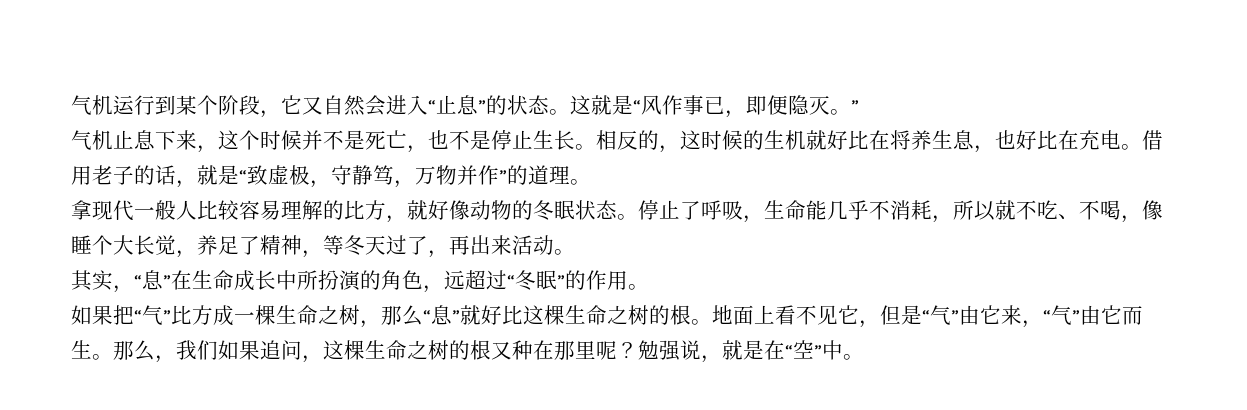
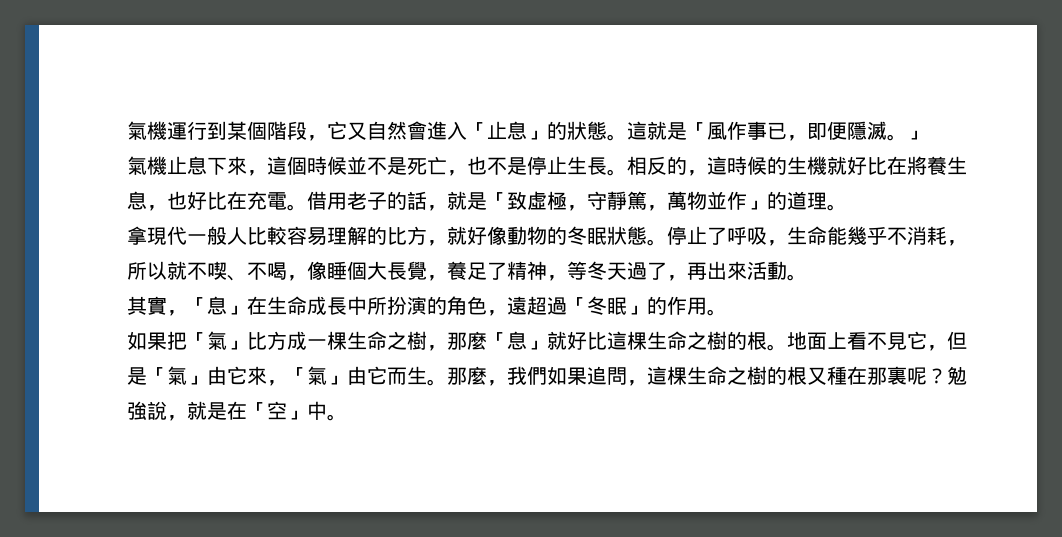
- 气机运行到某个阶段，它又自然会进入“止息”的状态。这就是“风作事已，即便隐灭。”
- 气机止息下来，这个时候并不是死亡，也不是停止生长。
+ 氣機運行到某個階段，它又自然會進入「止息」的狀態。這就是「風作事已，即便隱滅。」
+ 氣機止息下來，這個時候並不是死亡，也不是停止生長。
- 相反的，这时候的生机就好比在将养生息，也好比在充电。
+ 相反的，這時候的生機就好比在將養生息，也好比在充電。
- 借用老子的话，就是“致虚极，守静笃，万物并作”的道理。
+ 借用老子的話，就是「致虛極，守靜篤，萬物並作」的道理。
- 拿现代一般人比较容易理解的比方，就好像动物的冬眠状态。
+ 拿現代一般人比較容易理解的比方，就好像動物的冬眠狀態。
- 停止了呼吸，生命能几乎不消耗，所以就不吃、不喝，像睡个大长觉，养足了精神，等冬天过了，再出来活动。
+ 停止了呼吸，生命能幾乎不消耗，所以就不喫、不喝，像睡個大長覺，養足了精神，等冬天過了，再出來活動。
- 其实，“息”在生命成长中所扮演的角色，远超过“冬眠”的作用。
+ 其實，「息」在生命成長中所扮演的角色，遠超過「冬眠」的作用。
- 如果把“气”比方成一棵生命之树，那么“息”就好比这棵生命之树的根。
+ 如果把「氣」比方成一棵生命之樹，那麼「息」就好比這棵生命之樹的根。
- 地面上看不见它，但是“气”由它来，“气”由它而生。那么，我们如果追问，这棵生命之树的根又种在那里呢？勉强说，就是在“空”中。
+ 地面上看不見它，但是「氣」由它來，「氣」由它而生。那麼，我們如果追問，這棵生命之樹的根又種在那裏呢？勉強說，就是在「空」中。

